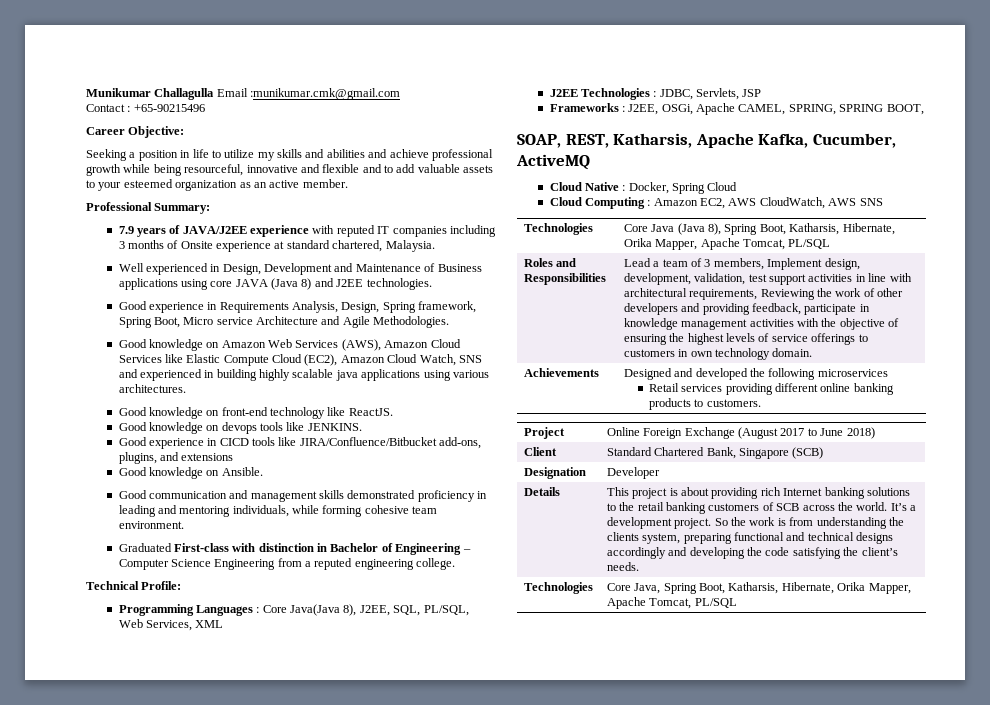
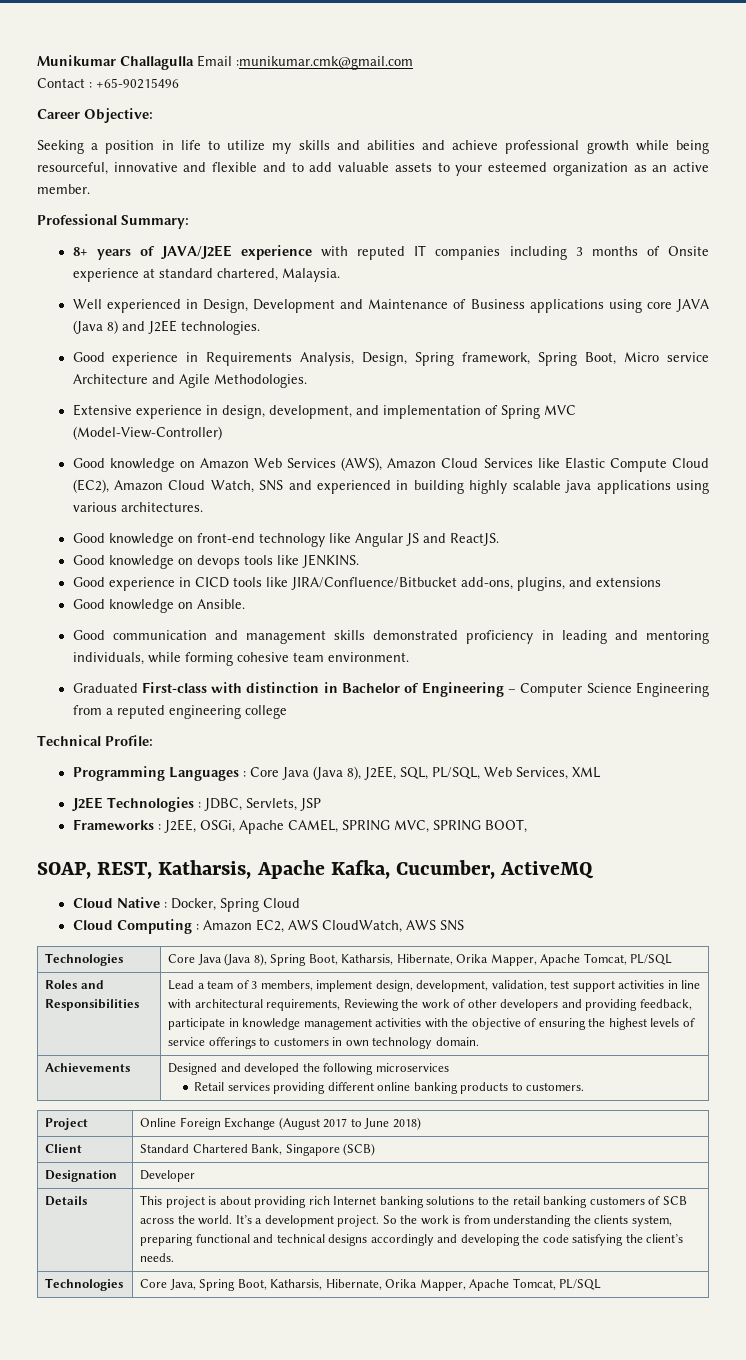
- 7.9 years of JAVA/J2EE experience with reputed IT companies including 3 months of Onsite experience at standard chartered, Malaysia.
+ 8+ years of JAVA/J2EE experience with reputed IT companies including 3 months of Onsite experience at standard chartered, Malaysia.
+ Extensive experience in design, development, and implementation of Spring MVC (Model-View-Controller)
- Good knowledge on front-end technology like ReactJS.
+ Good knowledge on front-end technology like Angular JS and ReactJS.
- Graduated First-class with distinction in Bachelor of Engineering – Computer Science Engineering from a reputed engineering college.
+ Graduated First-class with distinction in Bachelor of Engineering – Computer Science Engineering from a reputed engineering college
- Programming Languages : Core Java(Java 8), J2EE, SQL, PL/SQL, Web Services, XML
+ Programming Languages : Core Java (Java 8), J2EE, SQL, PL/SQL, Web Services, XML
- Frameworks : J2EE, OSGi, Apache CAMEL, SPRING, SPRING BOOT,
+ Frameworks : J2EE, OSGi, Apache CAMEL, SPRING MVC, SPRING BOOT,
- Lead a team of 3 members, Implement design, development, validation, test support activities in line with architectural requirements, Reviewing the work of other developers and providing feedback, participate in knowledge management activities with the objective of ensuring the highest levels of service offerings to customers in own technology domain.
+ Lead a team of 3 members, implement design, development, validation, test support activities in line with architectural requirements, Reviewing the work of other developers and providing feedback, participate in knowledge management activities with the objective of ensuring the highest levels of service offerings to customers in own technology domain.

